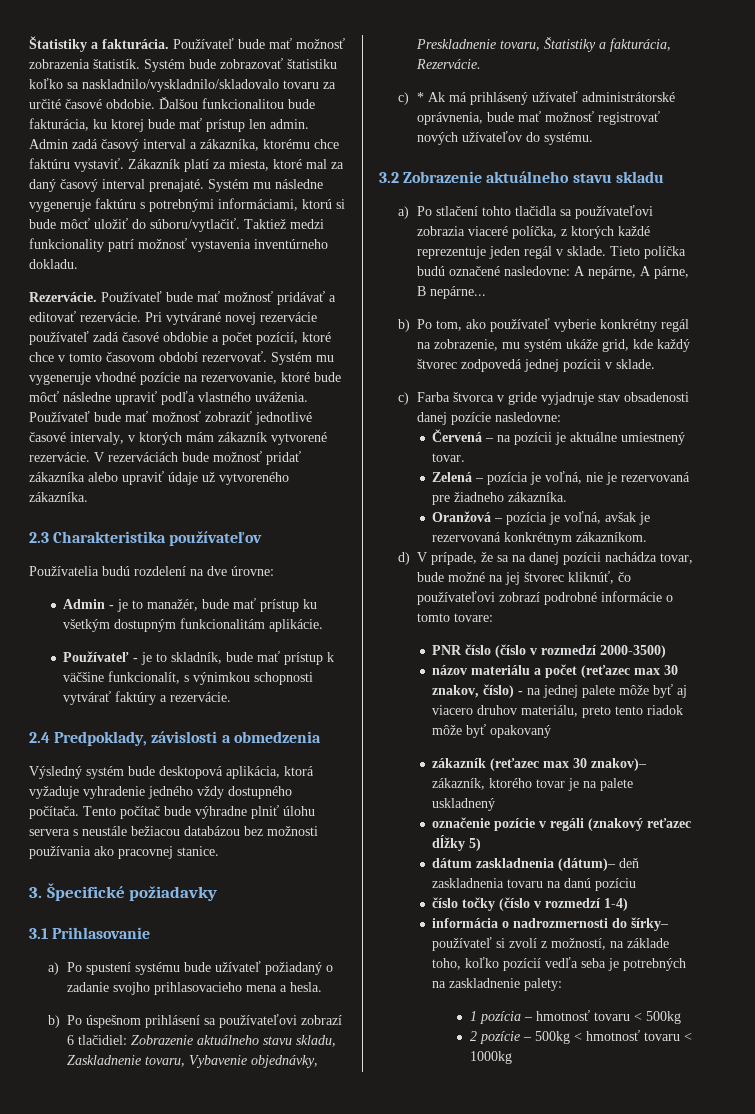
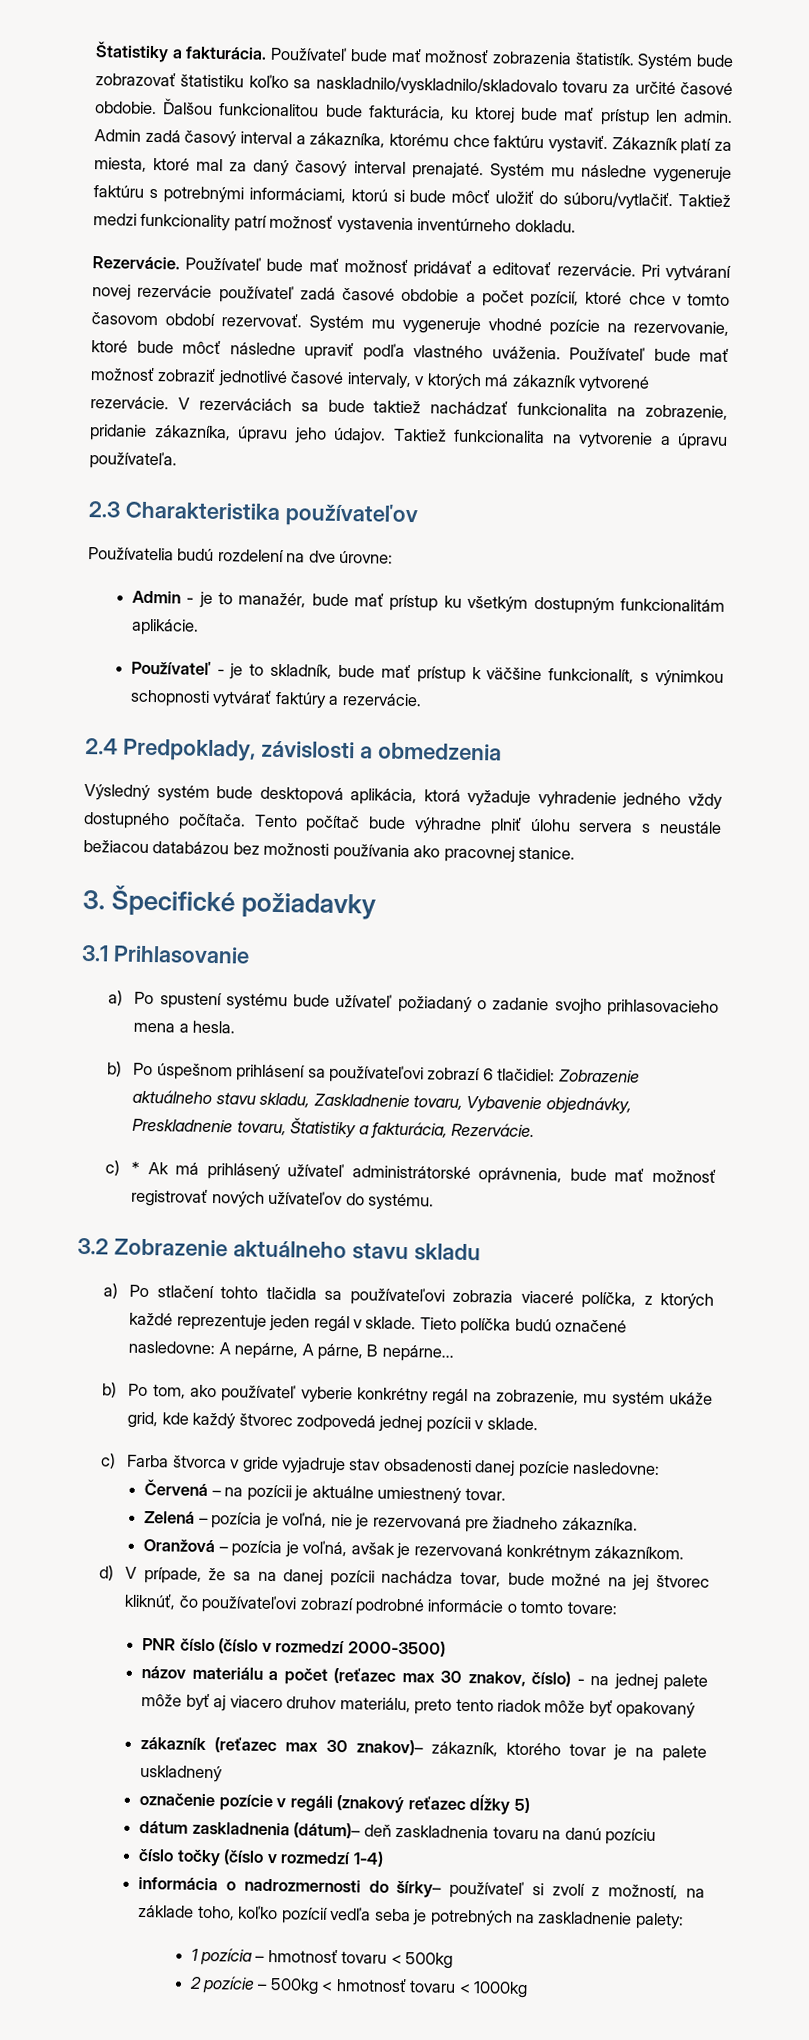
- Pri vytvárané novej rezervácie používateľ zadá časové obdobie a počet pozícií, ktoré chce v tomto časovom období rezervovať.
+ Pri vytváraní novej rezervácie používateľ zadá časové obdobie a počet pozícií, ktoré chce v tomto časovom období rezervovať.
- Používateľ bude mať možnosť zobraziť jednotlivé časové intervaly, v ktorých mám zákazník vytvorené rezervácie.
+ Používateľ bude mať možnosť zobraziť jednotlivé časové intervaly, v ktorých má zákazník vytvorené rezervácie.
- V rezerváciách bude možnosť pridať zákazníka alebo upraviť údaje už vytvoreného zákazníka.
+ V rezerváciách sa bude taktiež nachádzať funkcionalita na zobrazenie, pridanie zákazníka, úpravu jeho údajov. Taktiež funkcionalita na vytvorenie a úpravu používateľa.

